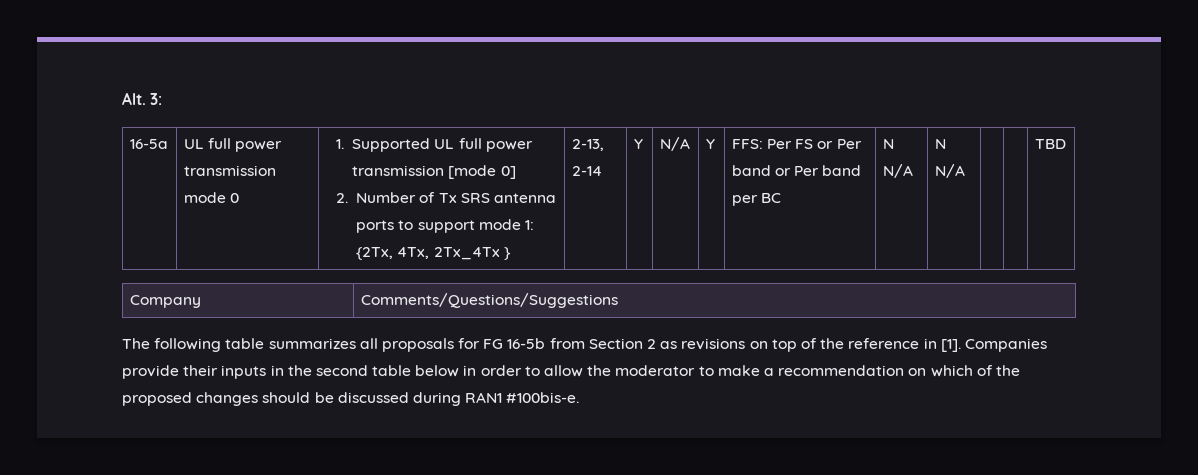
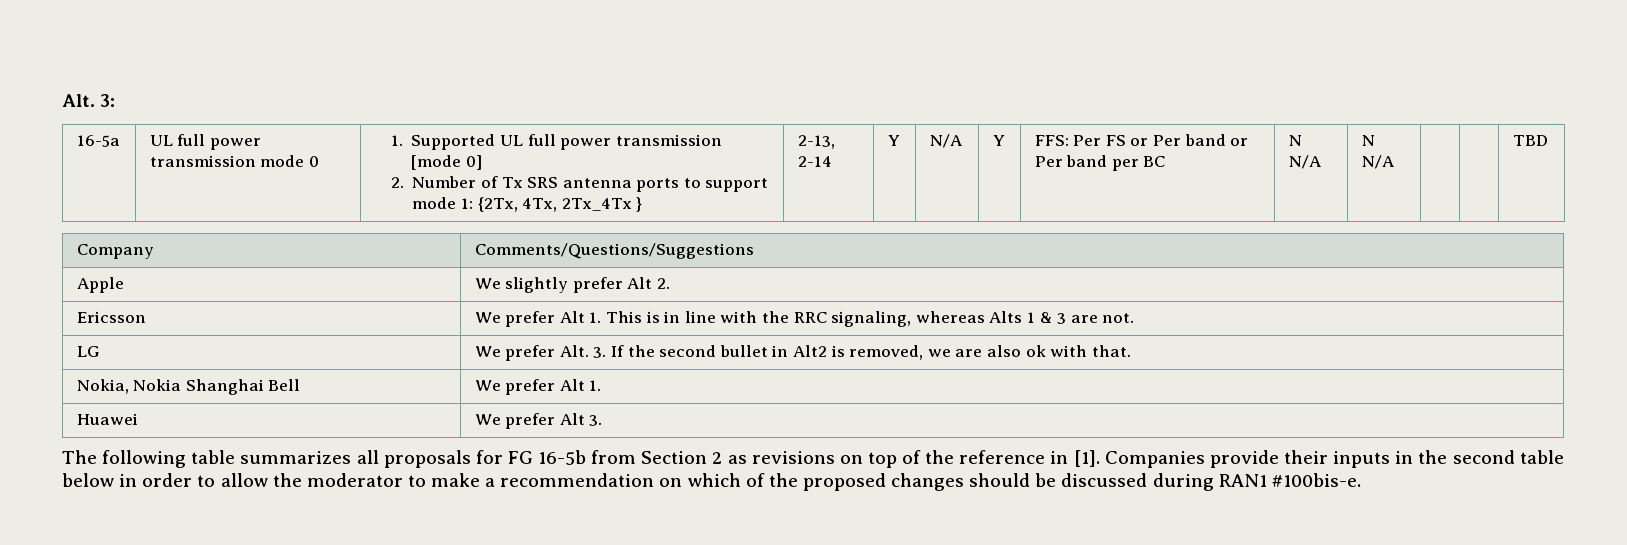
+ Apple | We slightly prefer Alt 2.
+ Ericsson | We prefer Alt 1. This is in line with the RRC signaling, whereas Alts 1 & 3 are not.
+ LG | We prefer Alt. 3. If the second bullet in Alt2 is removed, we are also ok with that.
+ Nokia, Nokia Shanghai Bell | We prefer Alt 1.
+ Huawei | We prefer Alt 3.

